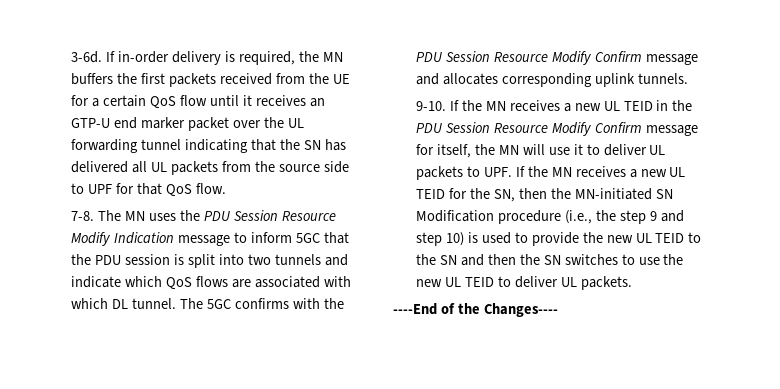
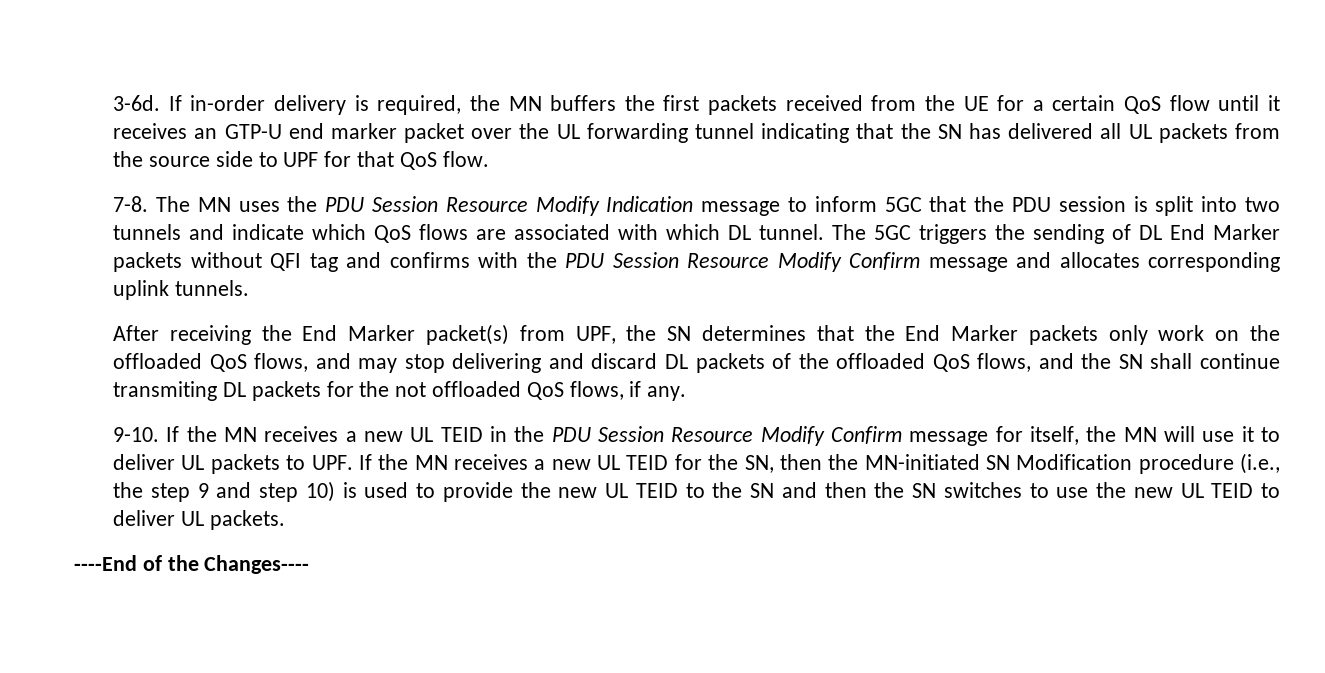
- The 5GC confirms with the PDU Session Resource Modify Confirm message and allocates corresponding uplink tunnels.
+ The 5GC triggers the sending of DL End Marker packets without QFI tag and confirms with the PDU Session Resource Modify Confirm message and allocates corresponding uplink tunnels.
+ After receiving the End Marker packet(s) from UPF, the SN determines that the End Marker packets only work on the offloaded QoS flows, and may stop delivering and discard DL packets of the offloaded QoS flows, and the SN shall continue transmiting DL packets for the not offloaded QoS flows, if any.

